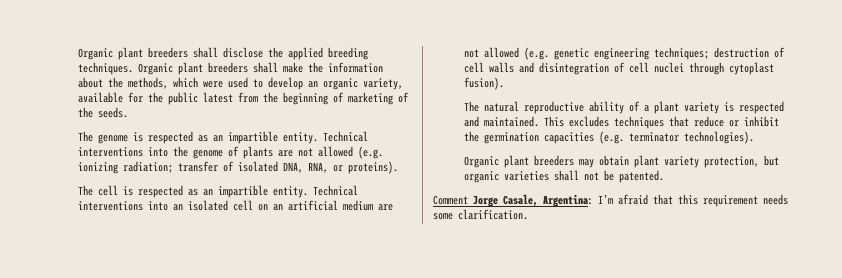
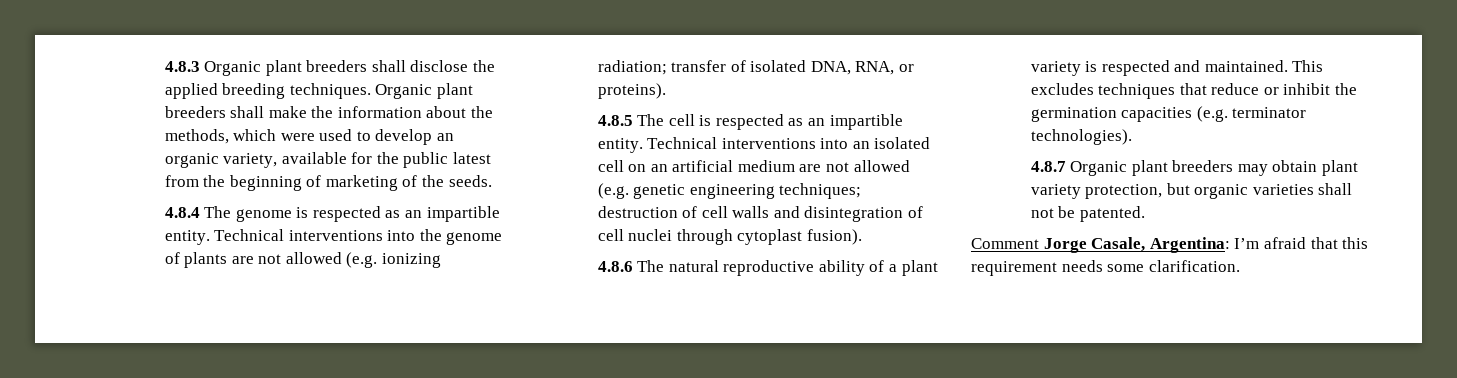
- Organic plant breeders shall disclose the applied breeding techniques.
+ 4.8.3 Organic plant breeders shall disclose the applied breeding techniques.
- The genome is respected as an impartible entity.
+ 4.8.4 The genome is respected as an impartible entity.
- The cell is respected as an impartible entity.
+ 4.8.5 The cell is respected as an impartible entity.
- The natural reproductive ability of a plant variety is respected and maintained.
+ 4.8.6 The natural reproductive ability of a plant variety is respected and maintained.
- Organic plant breeders may obtain plant variety protection, but organic varieties shall not be patented.
+ 4.8.7 Organic plant breeders may obtain plant variety protection, but organic varieties shall not be patented.

